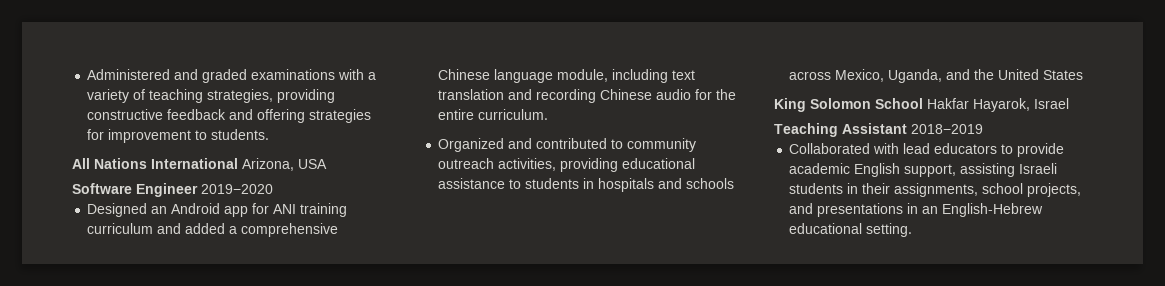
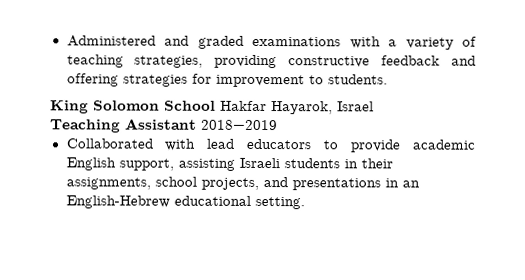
- All Nations International Arizona, USA
- Software Engineer 2019−2020
- Designed an Android app for ANI training curriculum and added a comprehensive Chinese language module, including text translation and recording Chinese audio for the entire curriculum.
- Organized and contributed to community outreach activities, providing educational assistance to students in hospitals and schools across Mexico, Uganda, and the United States

